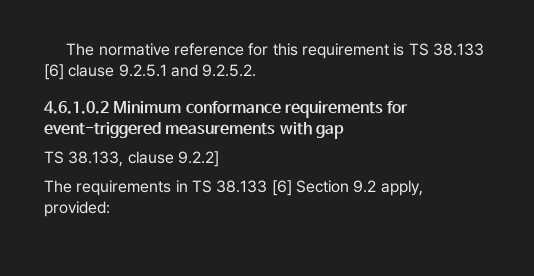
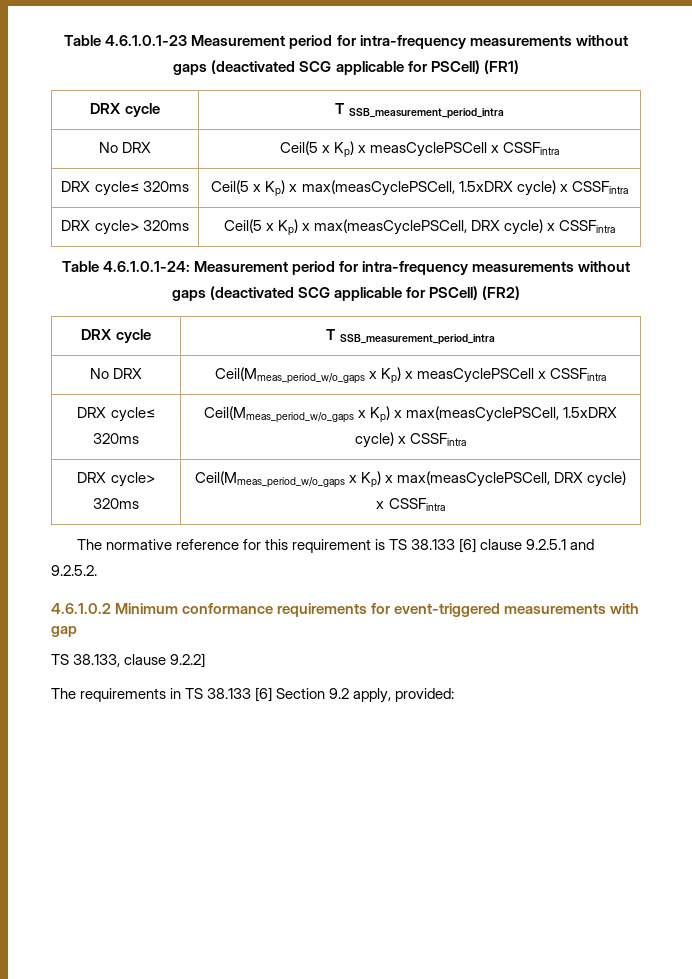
+ Table 4.6.1.0.1-23 Measurement period for intra-frequency measurements without gaps (deactivated SCG applicable for PSCell) (FR1)
+ DRX cycle | T SSB_measurement_period_intra
+ No DRX | Ceil(5 x Kp) x measCyclePSCell x CSSFintra
+ DRX cycle≤ 320ms | Ceil(5 x Kp) x max(measCyclePSCell, 1.5xDRX cycle) x CSSFintra
+ DRX cycle> 320ms | Ceil(5 x Kp) x max(measCyclePSCell, DRX cycle) x CSSFintra
+ Table 4.6.1.0.1-24: Measurement period for intra-frequency measurements without gaps (deactivated SCG applicable for PSCell) (FR2)
+ DRX cycle | T SSB_measurement_period_intra
+ No DRX | Ceil(Mmeas_period_w/o_gaps x Kp) x measCyclePSCell x CSSFintra
+ DRX cycle≤ 320ms | Ceil(Mmeas_period_w/o_gaps x Kp) x max(measCyclePSCell, 1.5xDRX cycle) x CSSFintra
+ DRX cycle> 320ms | Ceil(Mmeas_period_w/o_gaps x Kp) x max(measCyclePSCell, DRX cycle) x CSSFintra

